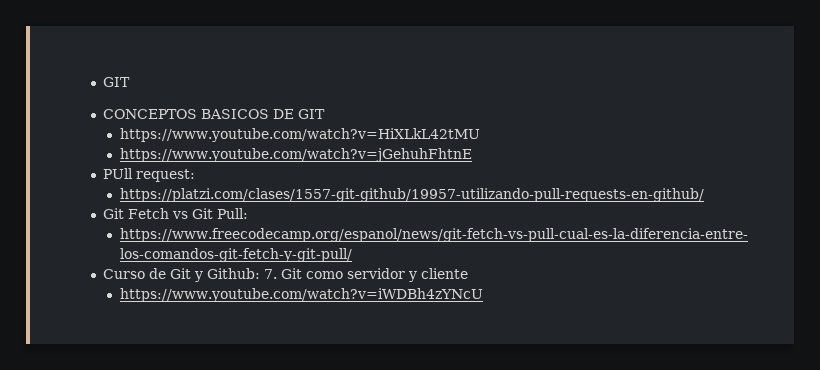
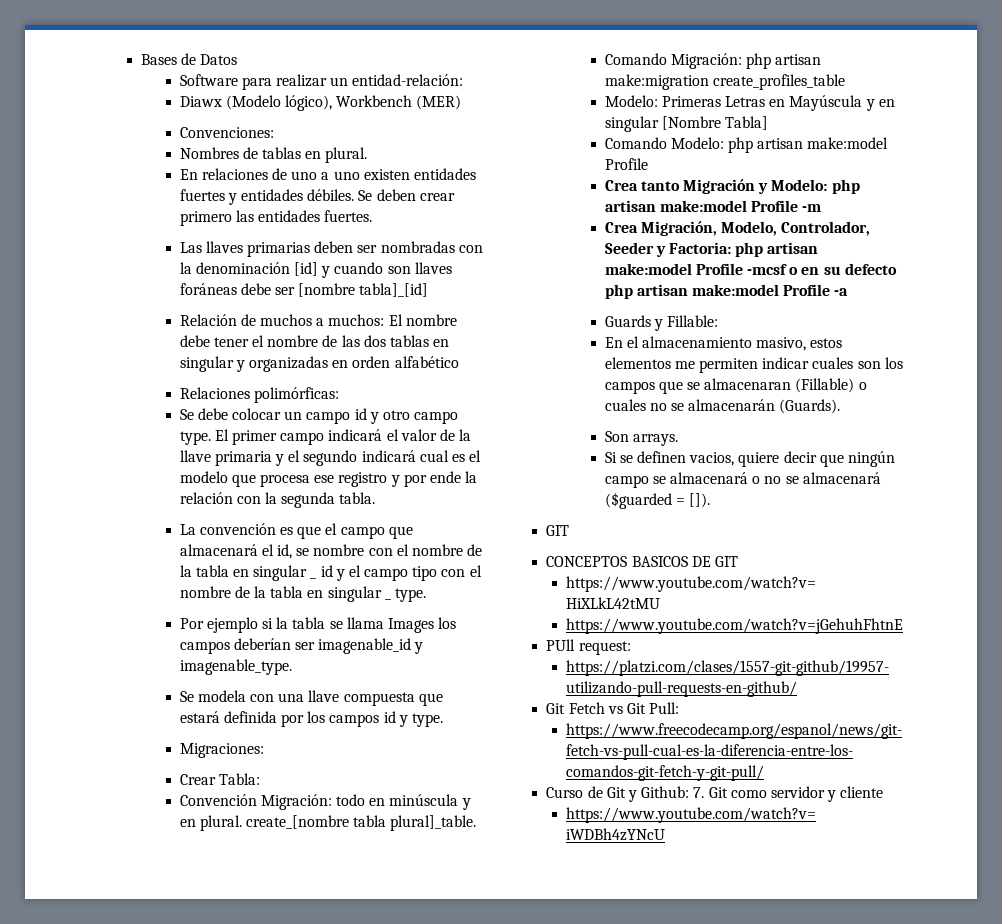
+ Bases de Datos
+ Software para realizar un entidad-relación:
+ Diawx (Modelo lógico), Workbench (MER)
+ Convenciones:
+ Nombres de tablas en plural.
+ En relaciones de uno a uno existen entidades fuertes y entidades débiles. Se deben crear primero las entidades fuertes.
+ Las llaves primarias deben ser nombradas con la denominación [id] y cuando son llaves foráneas debe ser [nombre tabla]_[id]
+ Relación de muchos a muchos: El nombre debe tener el nombre de las dos tablas en singular y organizadas en orden alfabético
+ Relaciones polimórficas:
+ Se debe colocar un campo id y otro campo type. El primer campo indicará el valor de la llave primaria y el segundo indicará cual es el modelo que procesa ese registro y por ende la relación con la segunda tabla.
+ La convención es que el campo que almacenará el id, se nombre con el nombre de la tabla en singular _ id y el campo tipo con el nombre de la tabla en singular _ type.
+ Por ejemplo si la tabla se llama Images los campos deberían ser imagenable_id y imagenable_type.
+ Se modela con una llave compuesta que estará definida por los campos id y type.
+ Migraciones:
+ Crear Tabla:
+ Convención Migración: todo en minúscula y en plural. create_[nombre tabla plural]_table.
+ Comando Migración: php artisan make:migration create_profiles_table
+ Modelo: Primeras Letras en Mayúscula y en singular [Nombre Tabla]
+ Comando Modelo: php artisan make:model Profile
+ Crea tanto Migración y Modelo: php artisan make:model Profile -m
+ Crea Migración, Modelo, Controlador, Seeder y Factoria: php artisan make:model Profile -mcsf o en su defecto php artisan make:model Profile -a
+ Guards y Fillable:
+ En el almacenamiento masivo, estos elementos me permiten indicar cuales son los campos que se almacenaran (Fillable) o cuales no se almacenarán (Guards).
+ Son arrays.
+ Si se definen vacios, quiere decir que ningún campo se almacenará o no se almacenará ($guarded = []).

